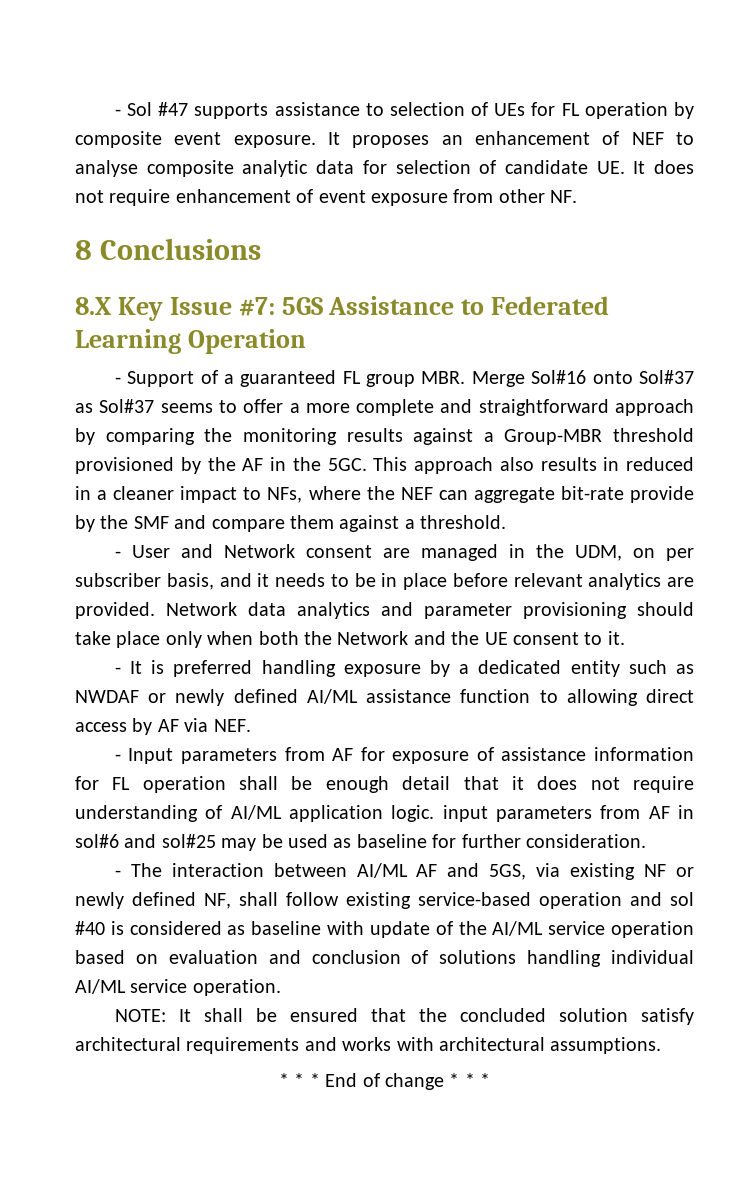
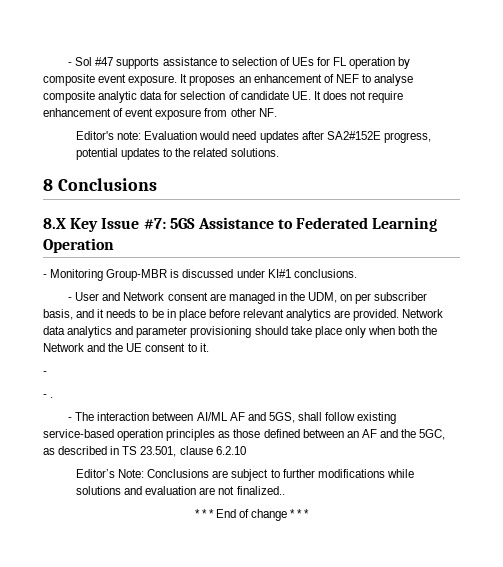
+ Editor's note: Evaluation would need updates after SA2#152E progress, potential updates to the related solutions.
- - Support of a guaranteed FL group MBR. Merge Sol#16 onto Sol#37 as Sol#37 seems to offer a more complete and straightforward approach by comparing the monitoring results against a Group-MBR threshold provisioned by the AF in the 5GC. This approach also results in reduced in a cleaner impact to NFs, where the NEF can aggregate bit-rate provide by the SMF and compare them against a threshold.
+ - Monitoring Group-MBR is discussed under KI#1 conclusions.
  Network data analytics and parameter provisioning should take place only when both the Network and the UE consent to it.
- - It is preferred handling exposure by a dedicated entity such as NWDAF or newly defined AI/ML assistance function to allowing direct access by AF via NEF.
- - Input parameters from AF for exposure of assistance information for FL operation shall be enough detail that it does not require understanding of AI/ML application logic. input parameters from AF in sol#6 and sol#25 may be used as baseline for further consideration.
+ -
+ - .
- - The interaction between AI/ML AF and 5GS, via existing NF or newly defined NF, shall follow existing service-based operation and sol #40 is considered as baseline with update of the AI/ML service operation based on evaluation and conclusion of solutions handling individual AI/ML service operation.
- NOTE: It shall be ensured that the concluded solution satisfy architectural requirements and works with architectural assumptions.
+ - The interaction between AI/ML AF and 5GS, shall follow existing service-based operation principles as those defined between an AF and the 5GC, as described in TS 23.501, clause 6.2.10
+ Editor’s Note: Conclusions are subject to further modifications while solutions and evaluation are not finalized..

